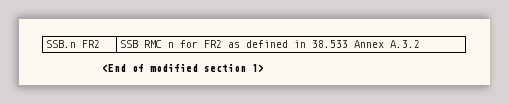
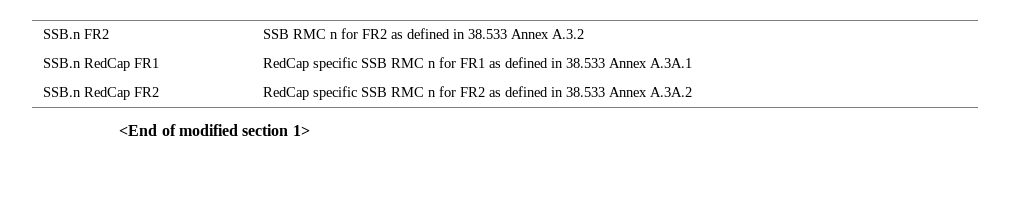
+ SSB.n RedCap FR1 | RedCap specific SSB RMC n for FR1 as defined in 38.533 Annex A.3A.1
+ SSB.n RedCap FR2 | RedCap specific SSB RMC n for FR2 as defined in 38.533 Annex A.3A.2

